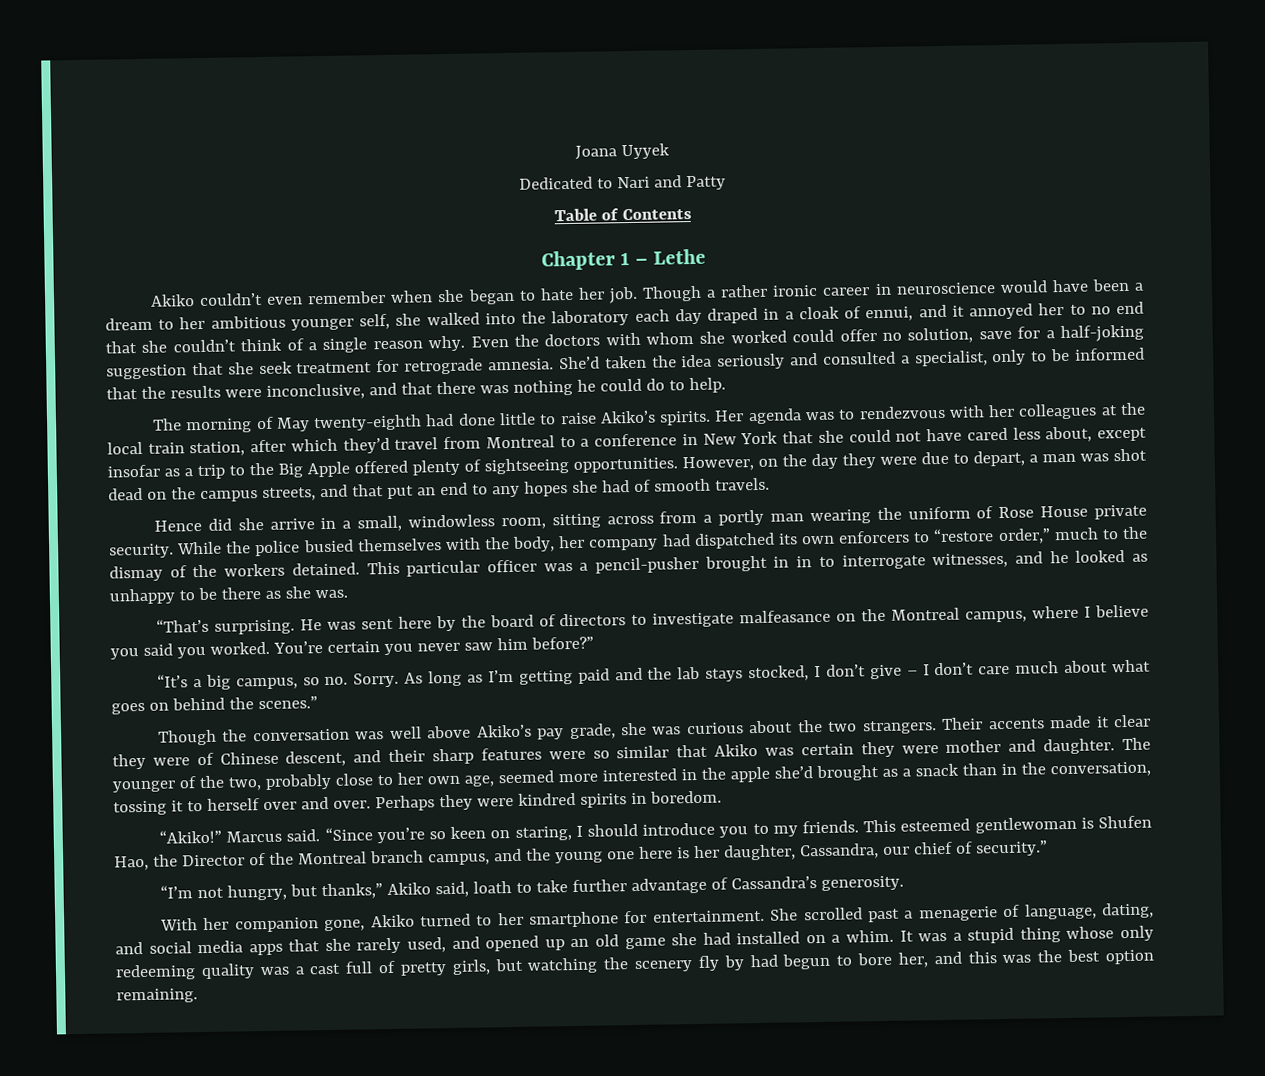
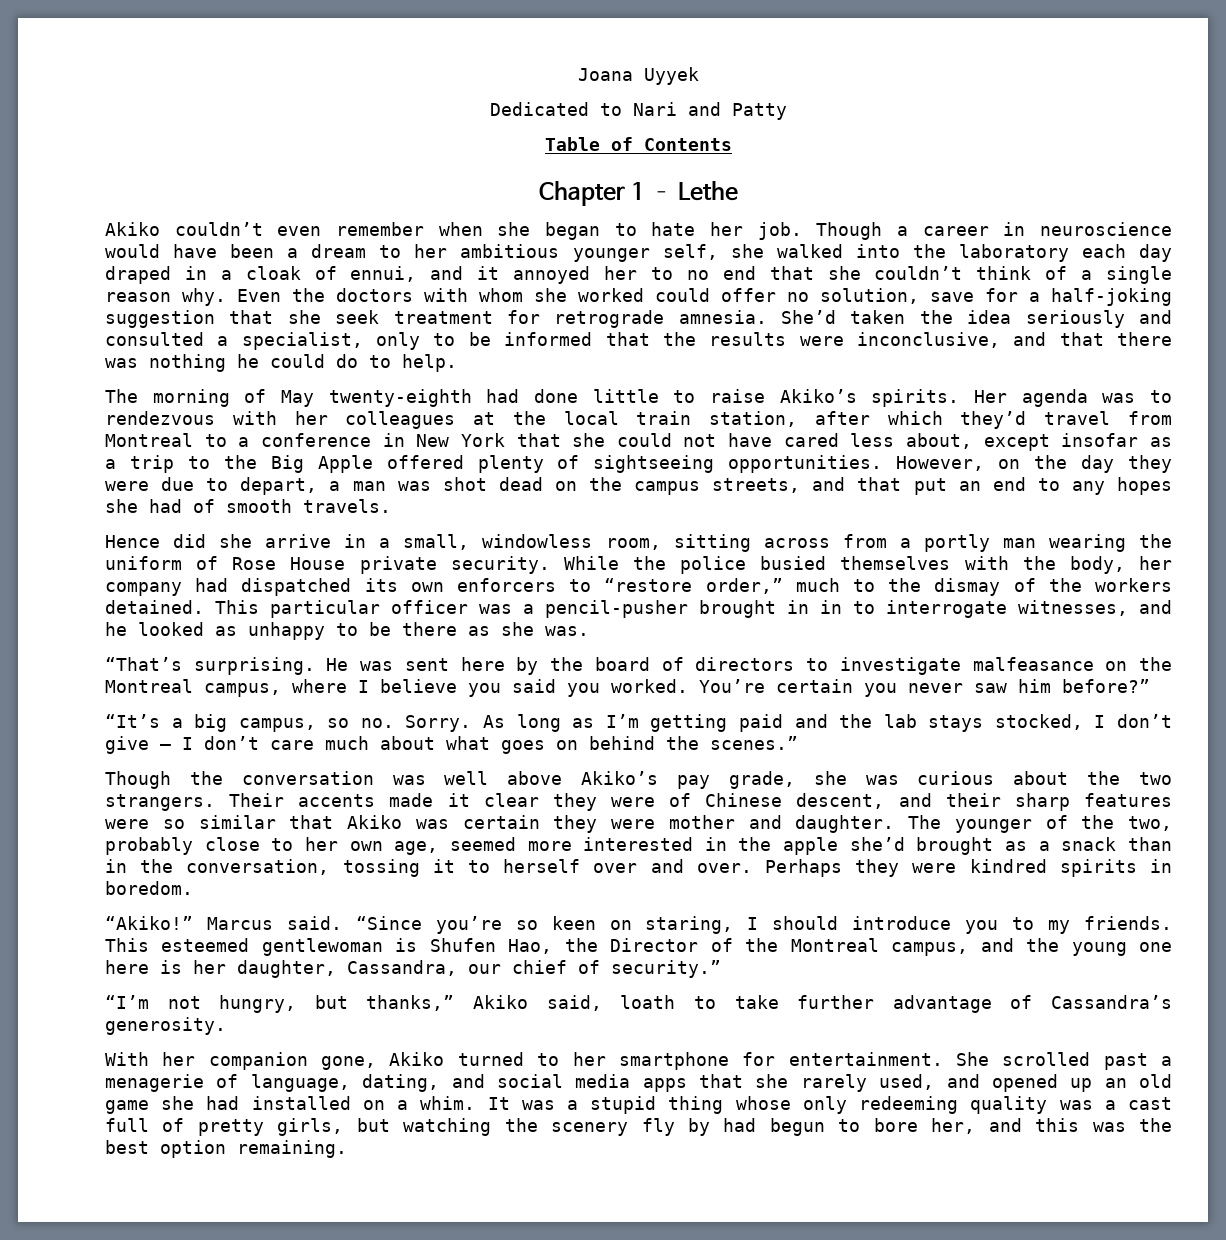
- Though a rather ironic career in neuroscience would have been a dream to her ambitious younger self, she walked into the laboratory each day draped in a cloak of ennui, and it annoyed her to no end that she couldn’t think of a single reason why.
+ Though a career in neuroscience would have been a dream to her ambitious younger self, she walked into the laboratory each day draped in a cloak of ennui, and it annoyed her to no end that she couldn’t think of a single reason why.
- This esteemed gentlewoman is Shufen Hao, the Director of the Montreal branch campus, and the young one here is her daughter, Cassandra, our chief of security.”
+ This esteemed gentlewoman is Shufen Hao, the Director of the Montreal campus, and the young one here is her daughter, Cassandra, our chief of security.”

